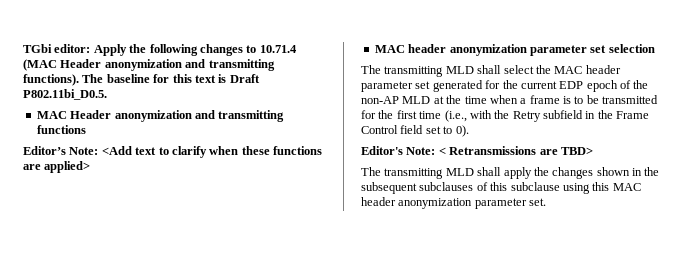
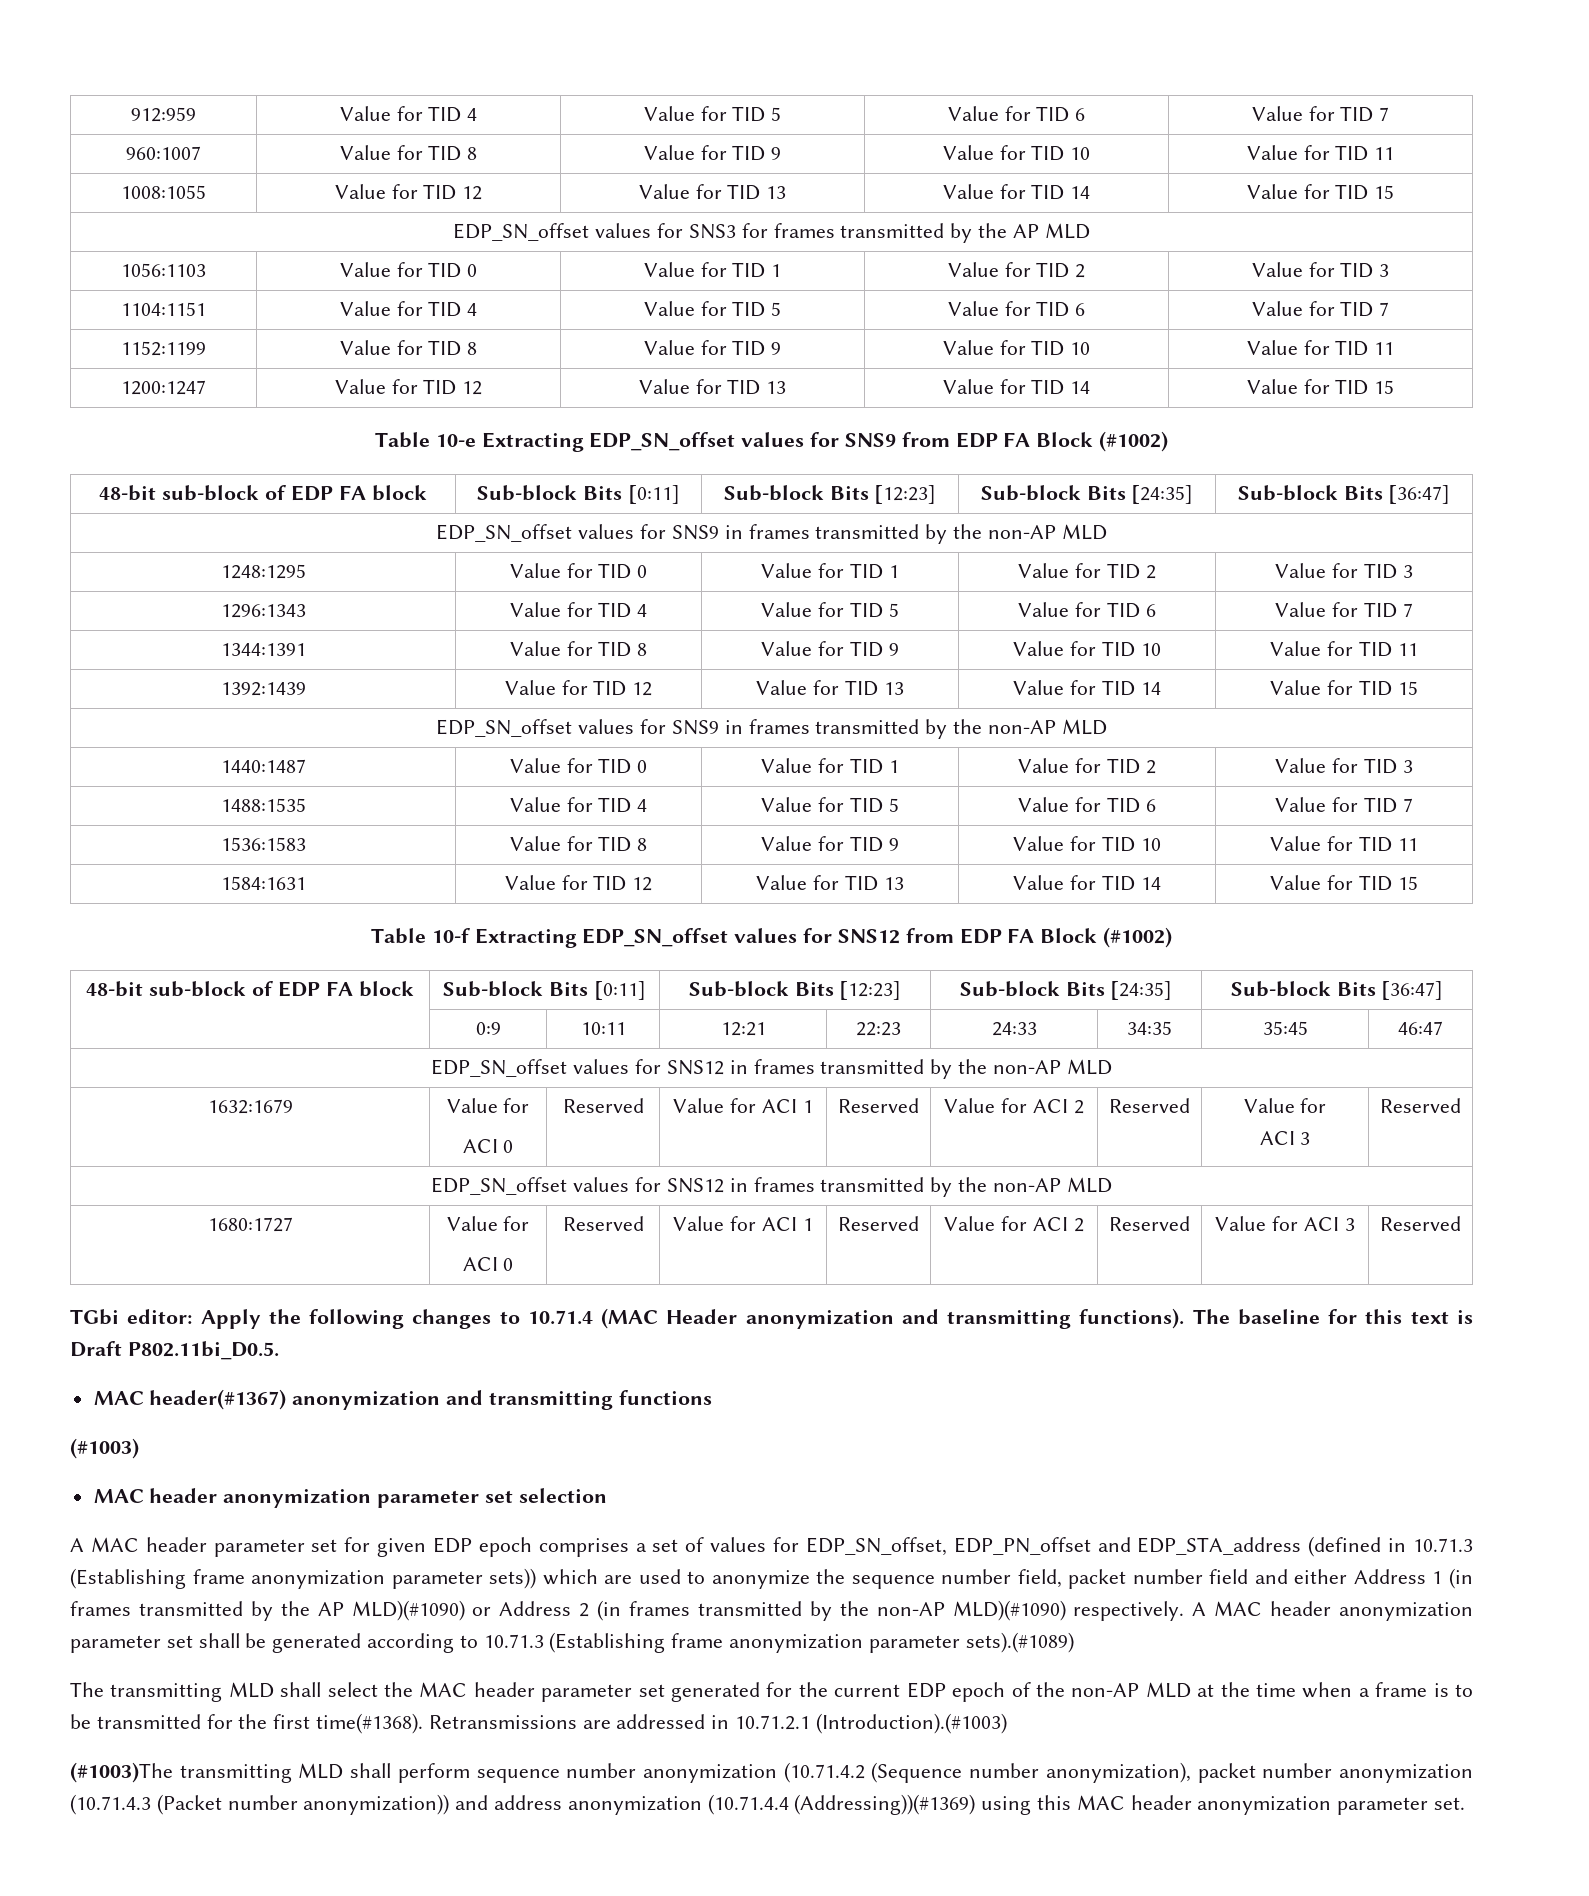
+ 912:959 | Value for TID 4 | Value for TID 5 | Value for TID 6 | Value for TID 7
+ 960:1007 | Value for TID 8 | Value for TID 9 | Value for TID 10 | Value for TID 11
+ 1008:1055 | Value for TID 12 | Value for TID 13 | Value for TID 14 | Value for TID 15
+ EDP_SN_offset values for SNS3 for frames transmitted by the AP MLD
+ 1056:1103 | Value for TID 0 | Value for TID 1 | Value for TID 2 | Value for TID 3
+ 1104:1151 | Value for TID 4 | Value for TID 5 | Value for TID 6 | Value for TID 7
+ 1152:1199 | Value for TID 8 | Value for TID 9 | Value for TID 10 | Value for TID 11
+ 1200:1247 | Value for TID 12 | Value for TID 13 | Value for TID 14 | Value for TID 15
+ Table 10-e Extracting EDP_SN_offset values for SNS9 from EDP FA Block (#1002)
+ 48-bit sub-block of EDP FA block | Sub-block Bits [0:11] | Sub-block Bits [12:23] | Sub-block Bits [24:35] | Sub-block Bits [36:47]
+ EDP_SN_offset values for SNS9 in frames transmitted by the non-AP MLD
+ 1248:1295 | Value for TID 0 | Value for TID 1 | Value for TID 2 | Value for TID 3
+ 1296:1343 | Value for TID 4 | Value for TID 5 | Value for TID 6 | Value for TID 7
+ 1344:1391 | Value for TID 8 | Value for TID 9 | Value for TID 10 | Value for TID 11
+ 1392:1439 | Value for TID 12 | Value for TID 13 | Value for TID 14 | Value for TID 15
+ EDP_SN_offset values for SNS9 in frames transmitted by the non-AP MLD
+ 1440:1487 | Value for TID 0 | Value for TID 1 | Value for TID 2 | Value for TID 3
+ 1488:1535 | Value for TID 4 | Value for TID 5 | Value for TID 6 | Value for TID 7
+ 1536:1583 | Value for TID 8 | Value for TID 9 | Value for TID 10 | Value for TID 11
+ 1584:1631 | Value for TID 12 | Value for TID 13 | Value for TID 14 | Value for TID 15
+ Table 10-f Extracting EDP_SN_offset values for SNS12 from EDP FA Block (#1002)
+ 48-bit sub-block of EDP FA block | Sub-block Bits [0:11] | Sub-block Bits [12:23] | Sub-block Bits [24:35] | Sub-block Bits [36:47]
+ | 0:9 | 10:11 | 12:21 | 22:23 | 24:33 | 34:35 | 35:45 | 46:47
+ EDP_SN_offset values for SNS12 in frames transmitted by the non-AP MLD
+ 1632:1679 | Value for
+ ACI 0 | Reserved | Value for ACI 1 | Reserved | Value for ACI 2 | Reserved | Value for
+ ACI 3 | Reserved
+ EDP_SN_offset values for SNS12 in frames transmitted by the non-AP MLD
+ 1680:1727 | Value for
+ ACI 0 | Reserved | Value for ACI 1 | Reserved | Value for ACI 2 | Reserved | Value for ACI 3 | Reserved
- MAC Header anonymization and transmitting functions
+ MAC header(#1367) anonymization and transmitting functions
- Editor’s Note: <Add text to clarify when these functions are applied>
+ (#1003)
+ A MAC header parameter set for given EDP epoch comprises a set of values for EDP_SN_offset, EDP_PN_offset and EDP_STA_address (defined in 10.71.3 (Establishing frame anonymization parameter sets)) which are used to anonymize the sequence number field, packet number field and either Address 1 (in frames transmitted by the AP MLD)(#1090) or Address 2 (in frames transmitted by the non-AP MLD)(#1090) respectively. A MAC header anonymization parameter set shall be generated according to 10.71.3 (Establishing frame anonymization parameter sets).(#1089)
- The transmitting MLD shall select the MAC header parameter set generated for the current EDP epoch of the non-AP MLD at the time when a frame is to be transmitted for the first time (i.e., with the Retry subfield in the Frame Control field set to 0).
- Editor's Note: < Retransmissions are TBD>
- The transmitting MLD shall apply the changes shown in the subsequent subclauses of this subclause using this MAC header anonymization parameter set.
+ The transmitting MLD shall select the MAC header parameter set generated for the current EDP epoch of the non-AP MLD at the time when a frame is to be transmitted for the first time(#1368). Retransmissions are addressed in 10.71.2.1 (Introduction).(#1003)
+ (#1003)The transmitting MLD shall perform sequence number anonymization (10.71.4.2 (Sequence number anonymization), packet number anonymization (10.71.4.3 (Packet number anonymization)) and address anonymization (10.71.4.4 (Addressing))(#1369) using this MAC header anonymization parameter set.

